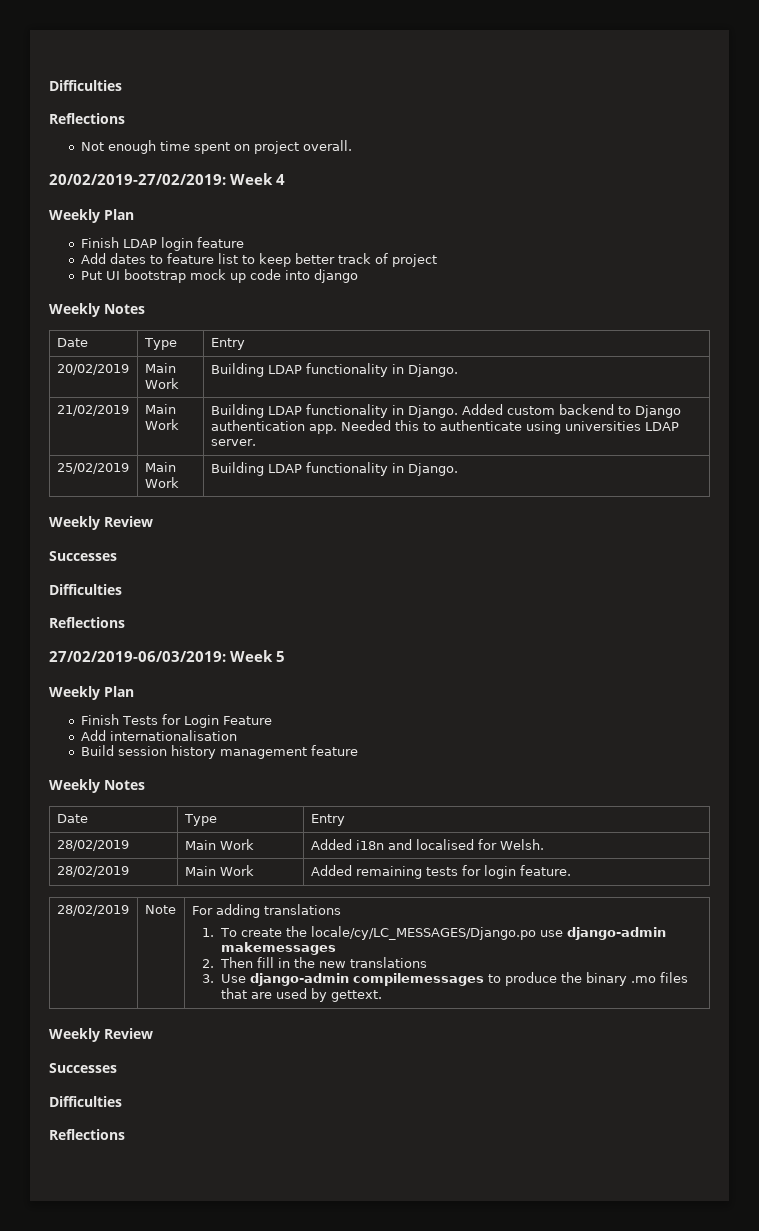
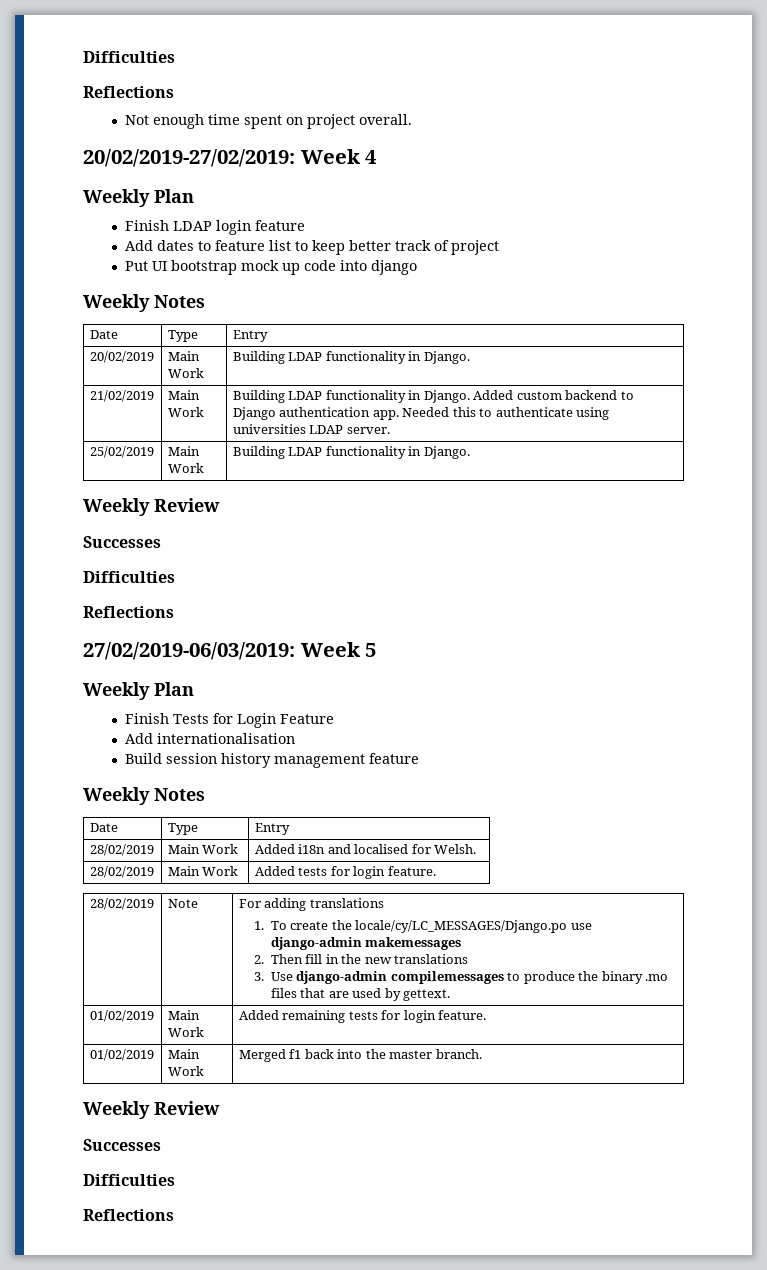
- 28/02/2019 | Main Work | Added remaining tests for login feature.
+ 28/02/2019 | Main Work | Added tests for login feature.
+ 01/02/2019 | Main Work | Added remaining tests for login feature.
+ 01/02/2019 | Main Work | Merged f1 back into the master branch.

